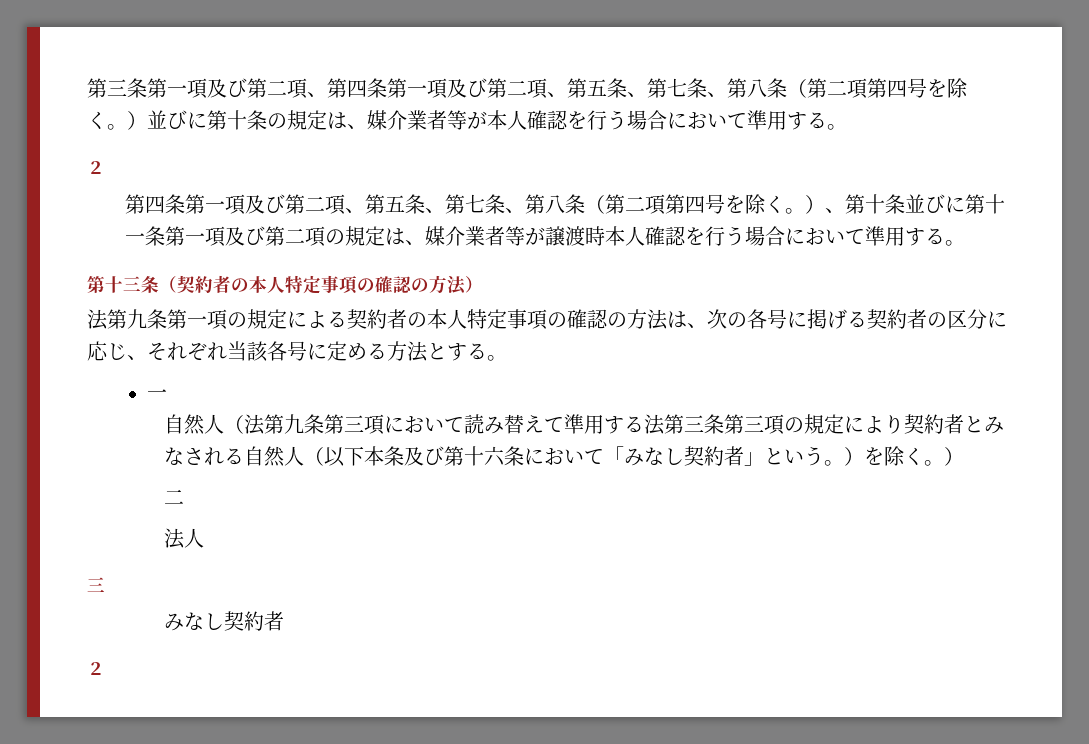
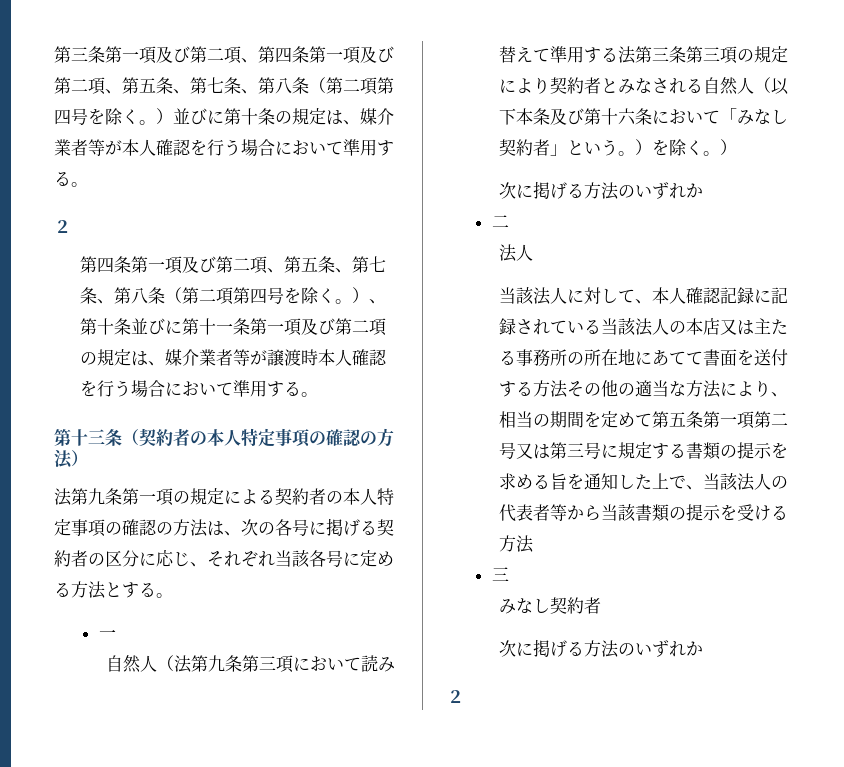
  自然人（法第九条第三項において読み替えて準用する法第三条第三項の規定により契約者とみなされる自然人（以下本条及び第十六条において「みなし契約者」という。）を除く。）
+ 次に掲げる方法のいずれか
  二
  法人
+ 当該法人に対して、本人確認記録に記録されている当該法人の本店又は主たる事務所の所在地にあてて書面を送付する方法その他の適当な方法により、相当の期間を定めて第五条第一項第二号又は第三号に規定する書類の提示を求める旨を通知した上で、当該法人の代表者等から当該書類の提示を受ける方法
  三
  みなし契約者
+ 次に掲げる方法のいずれか

